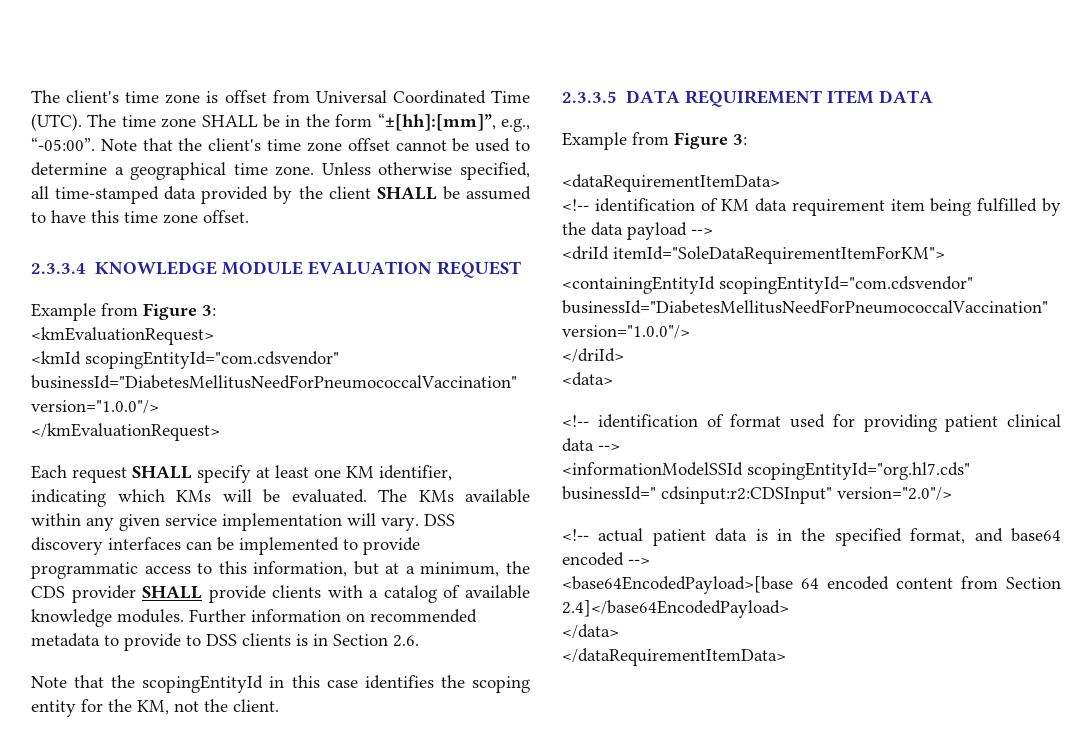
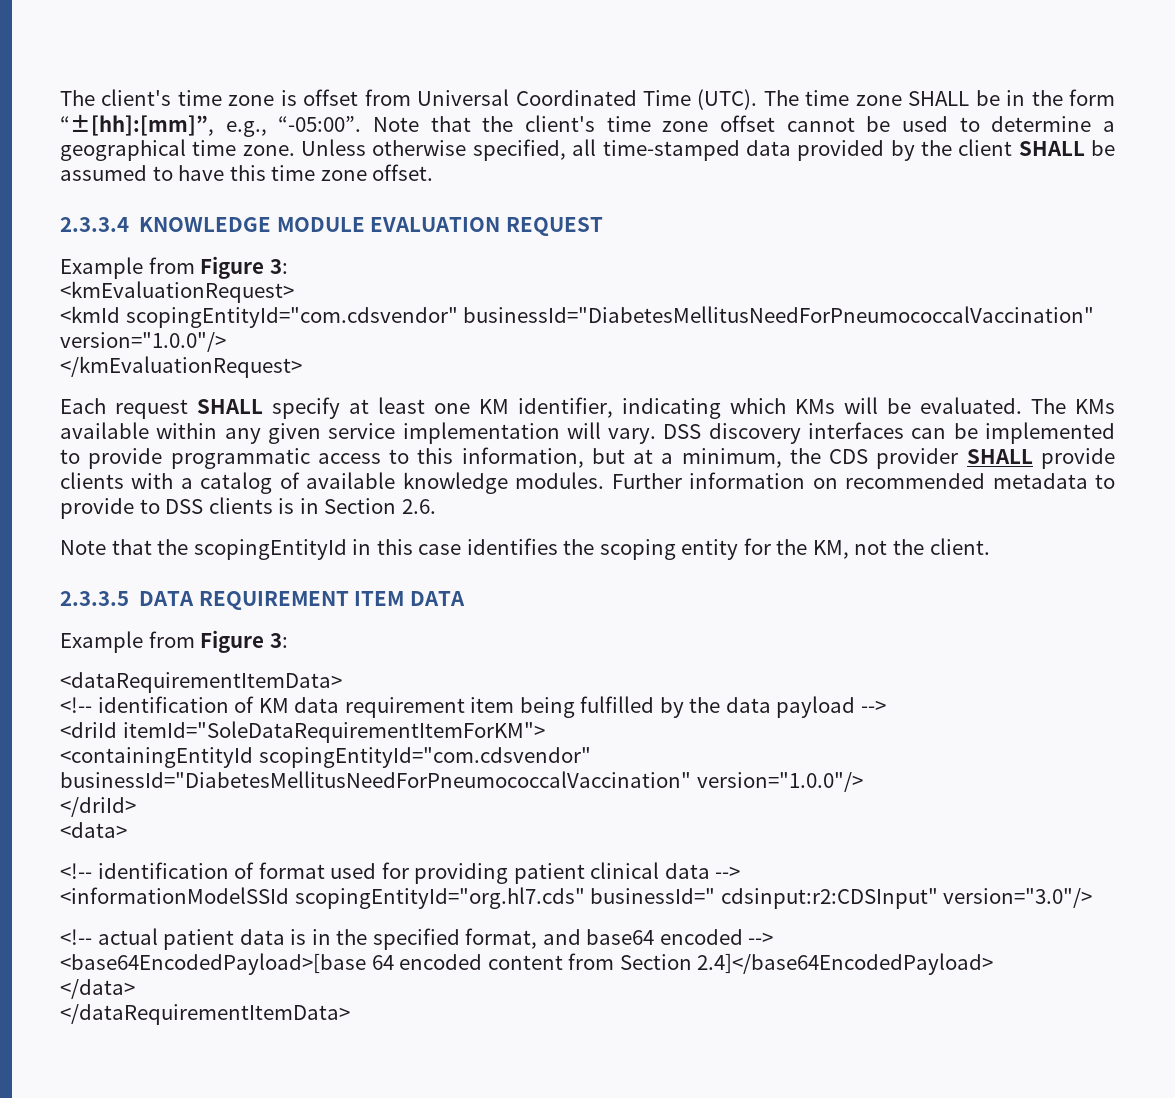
- <informationModelSSId scopingEntityId="org.hl7.cds" businessId=" cdsinput:r2:CDSInput" version="2.0"/>
+ <informationModelSSId scopingEntityId="org.hl7.cds" businessId=" cdsinput:r2:CDSInput" version="3.0"/>

